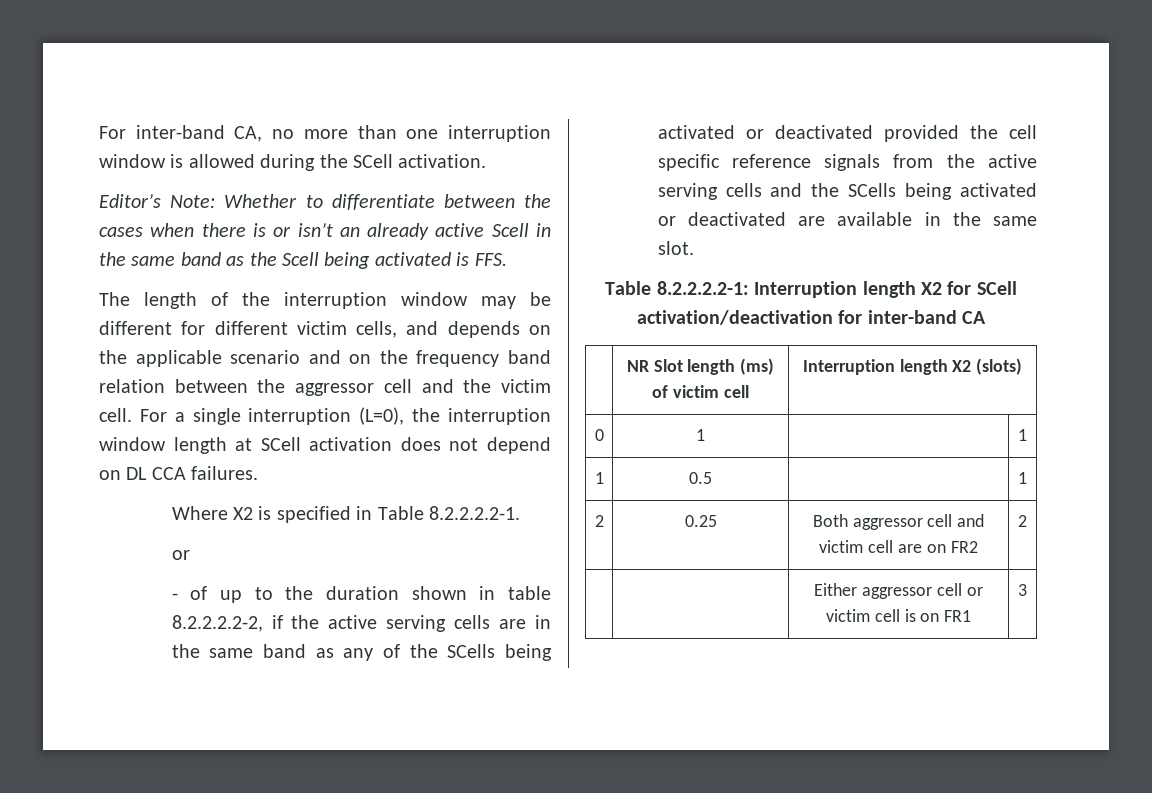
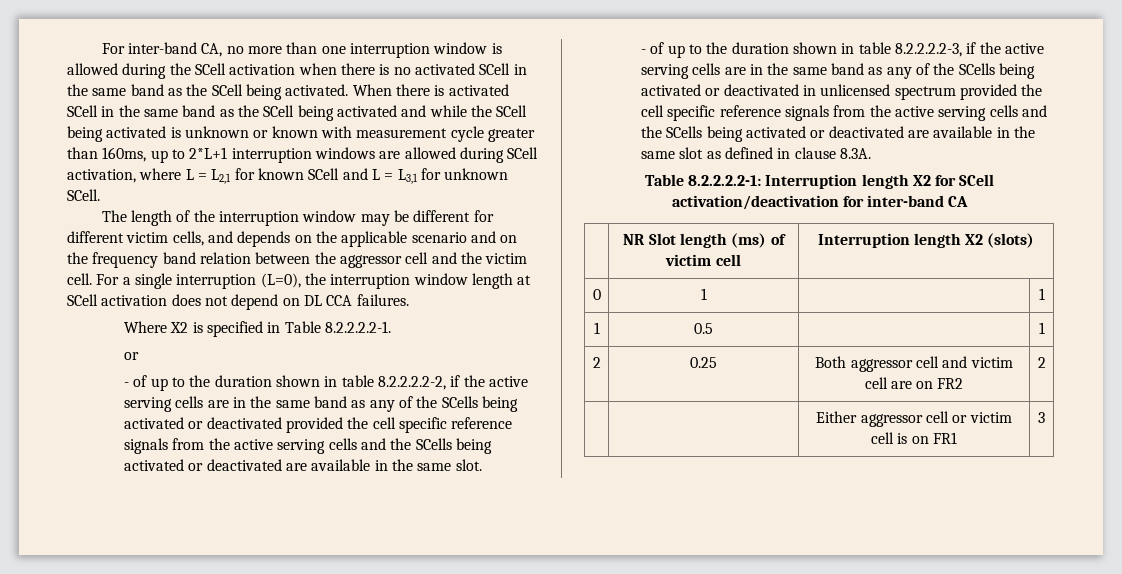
- For inter-band CA, no more than one interruption window is allowed during the SCell activation.
- Editor’s Note: Whether to differentiate between the cases when there is or isn’t an already active Scell in the same band as the Scell being activated is FFS.
+ For inter-band CA, no more than one interruption window is allowed during the SCell activation when there is no activated SCell in the same band as the SCell being activated. When there is activated SCell in the same band as the SCell being activated and while the SCell being activated is unknown or known with measurement cycle greater than 160ms, up to 2*L+1 interruption windows are allowed during SCell activation, where L = L2,1 for known SCell and L = L3,1 for unknown SCell.
+ - of up to the duration shown in table 8.2.2.2.2-3, if the active serving cells are in the same band as any of the SCells being activated or deactivated in unlicensed spectrum provided the cell specific reference signals from the active serving cells and the SCells being activated or deactivated are available in the same slot as defined in clause 8.3A.

